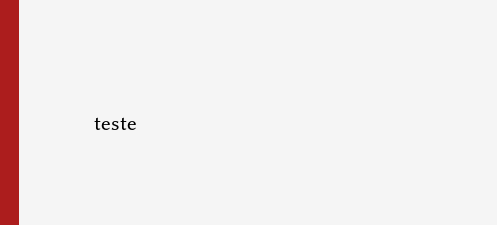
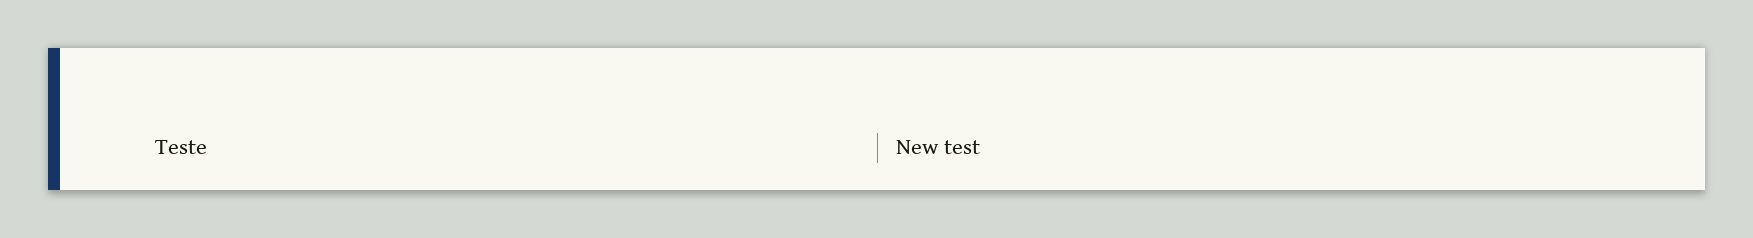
- teste
+ Teste
+ New test

